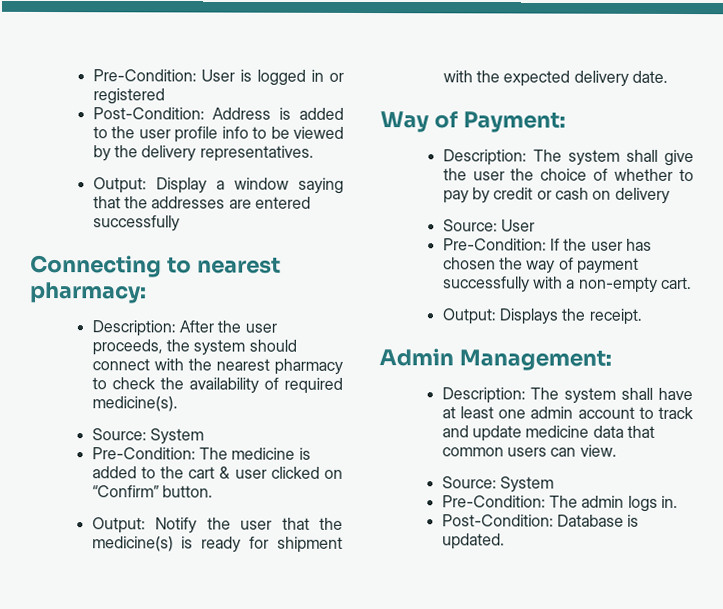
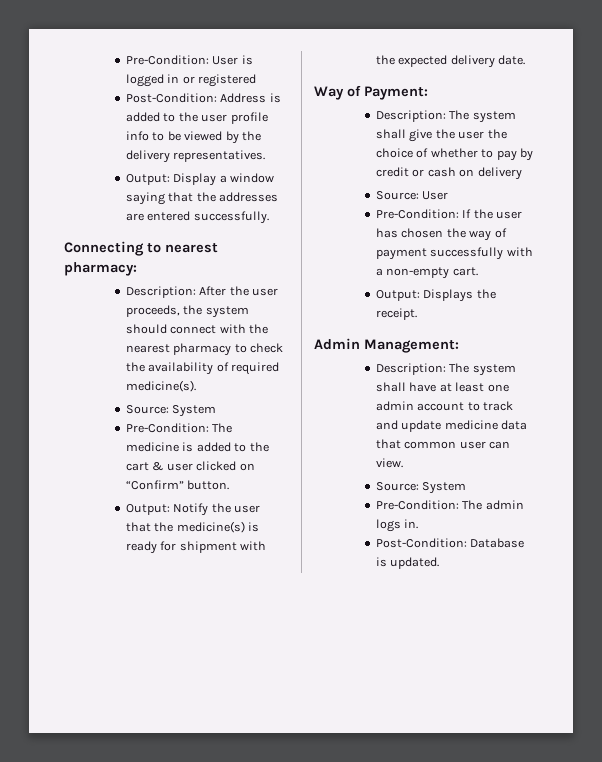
- Output: Display a window saying that the addresses are entered successfully
+ Output: Display a window saying that the addresses are entered successfully.
- Description: The system shall have at least one admin account to track and update medicine data that common users can view.
+ Description: The system shall have at least one admin account to track and update medicine data that common user can view.

